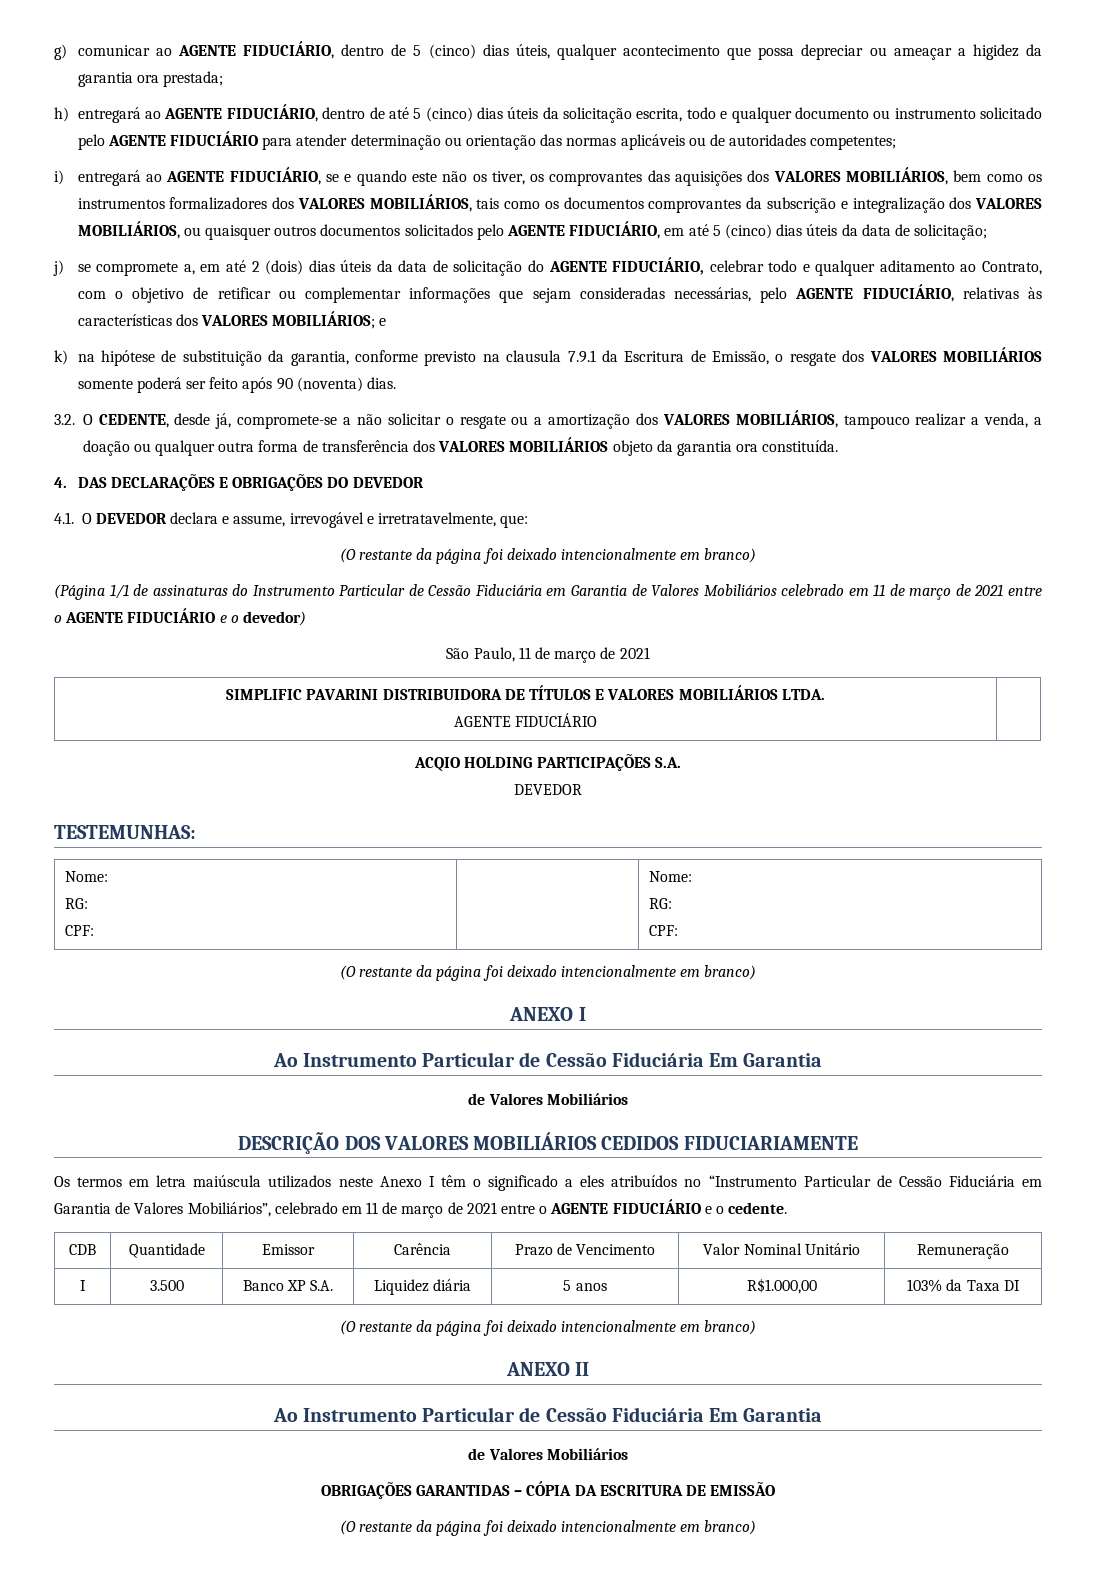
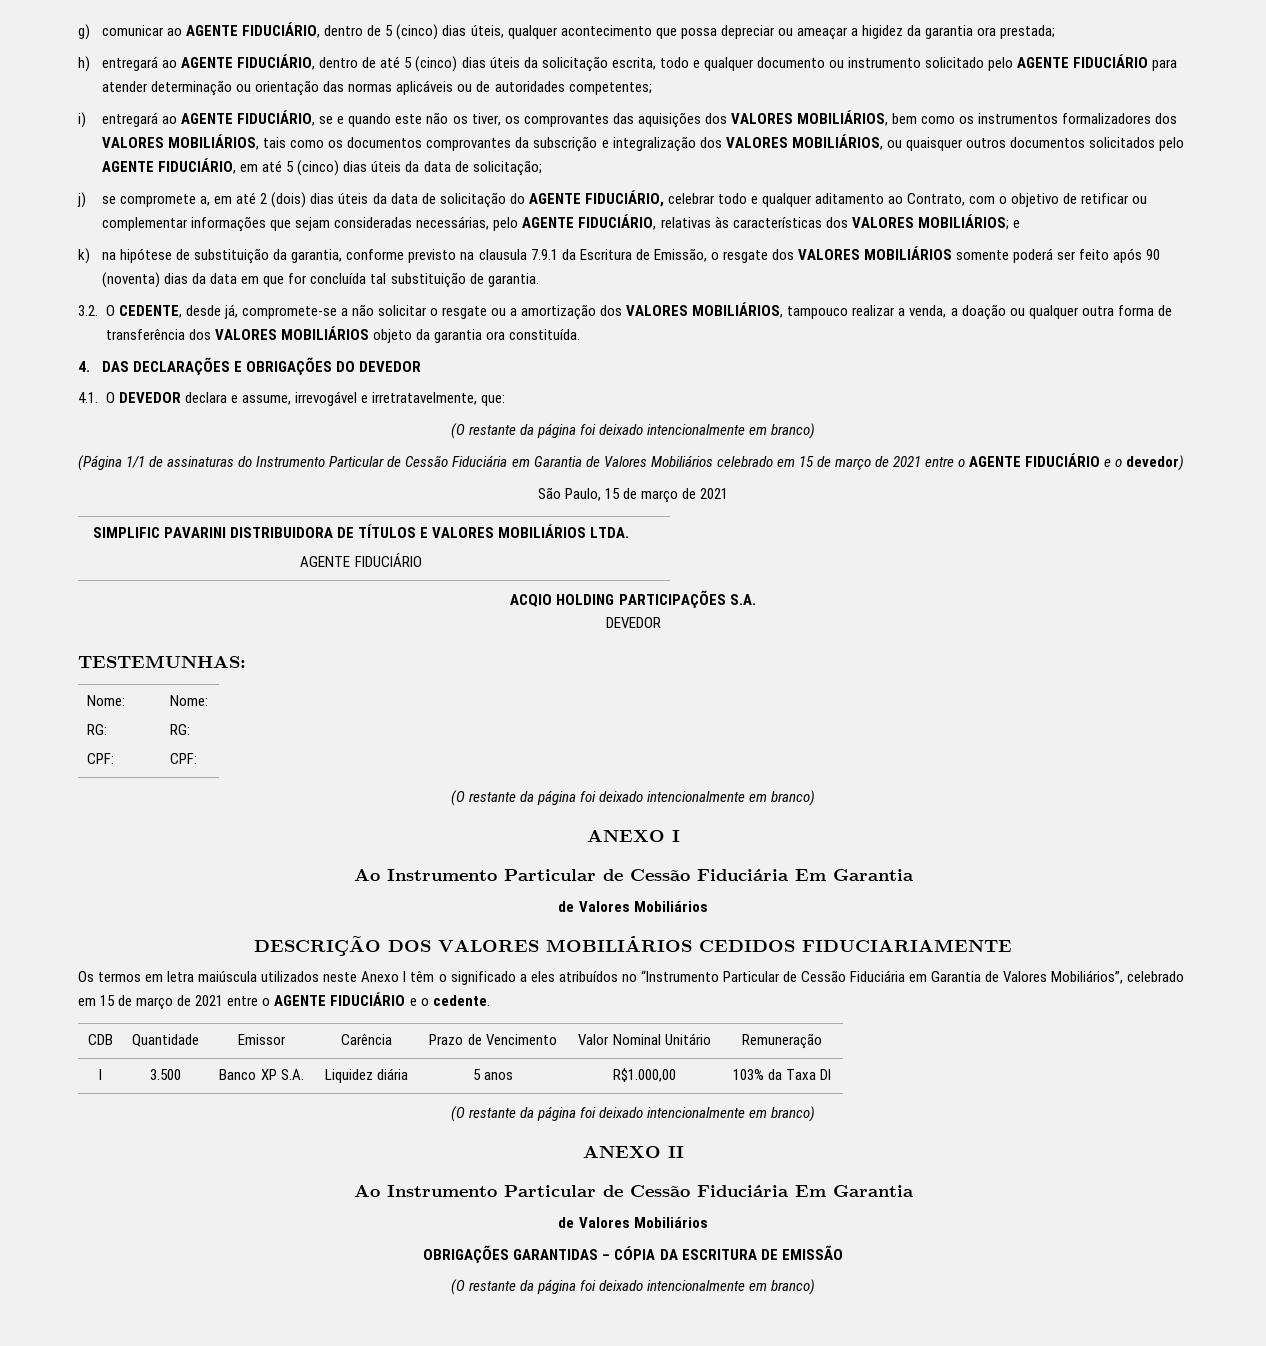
- k) na hipótese de substituição da garantia, conforme previsto na clausula 7.9.1 da Escritura de Emissão, o resgate dos VALORES MOBILIÁRIOS somente poderá ser feito após 90 (noventa) dias.
+ k) na hipótese de substituição da garantia, conforme previsto na clausula 7.9.1 da Escritura de Emissão, o resgate dos VALORES MOBILIÁRIOS somente poderá ser feito após 90 (noventa) dias da data em que for concluída tal substituição de garantia.
- (Página 1/1 de assinaturas do Instrumento Particular de Cessão Fiduciária em Garantia de Valores Mobiliários celebrado em 11 de março de 2021 entre o AGENTE FIDUCIÁRIO e o devedor)
+ (Página 1/1 de assinaturas do Instrumento Particular de Cessão Fiduciária em Garantia de Valores Mobiliários celebrado em 15 de março de 2021 entre o AGENTE FIDUCIÁRIO e o devedor)
- São Paulo, 11 de março de 2021
+ São Paulo, 15 de março de 2021
- Os termos em letra maiúscula utilizados neste Anexo I têm o significado a eles atribuídos no “Instrumento Particular de Cessão Fiduciária em Garantia de Valores Mobiliários”, celebrado em 11 de março de 2021 entre o AGENTE FIDUCIÁRIO e o cedente.
+ Os termos em letra maiúscula utilizados neste Anexo I têm o significado a eles atribuídos no “Instrumento Particular de Cessão Fiduciária em Garantia de Valores Mobiliários”, celebrado em 15 de março de 2021 entre o AGENTE FIDUCIÁRIO e o cedente.

